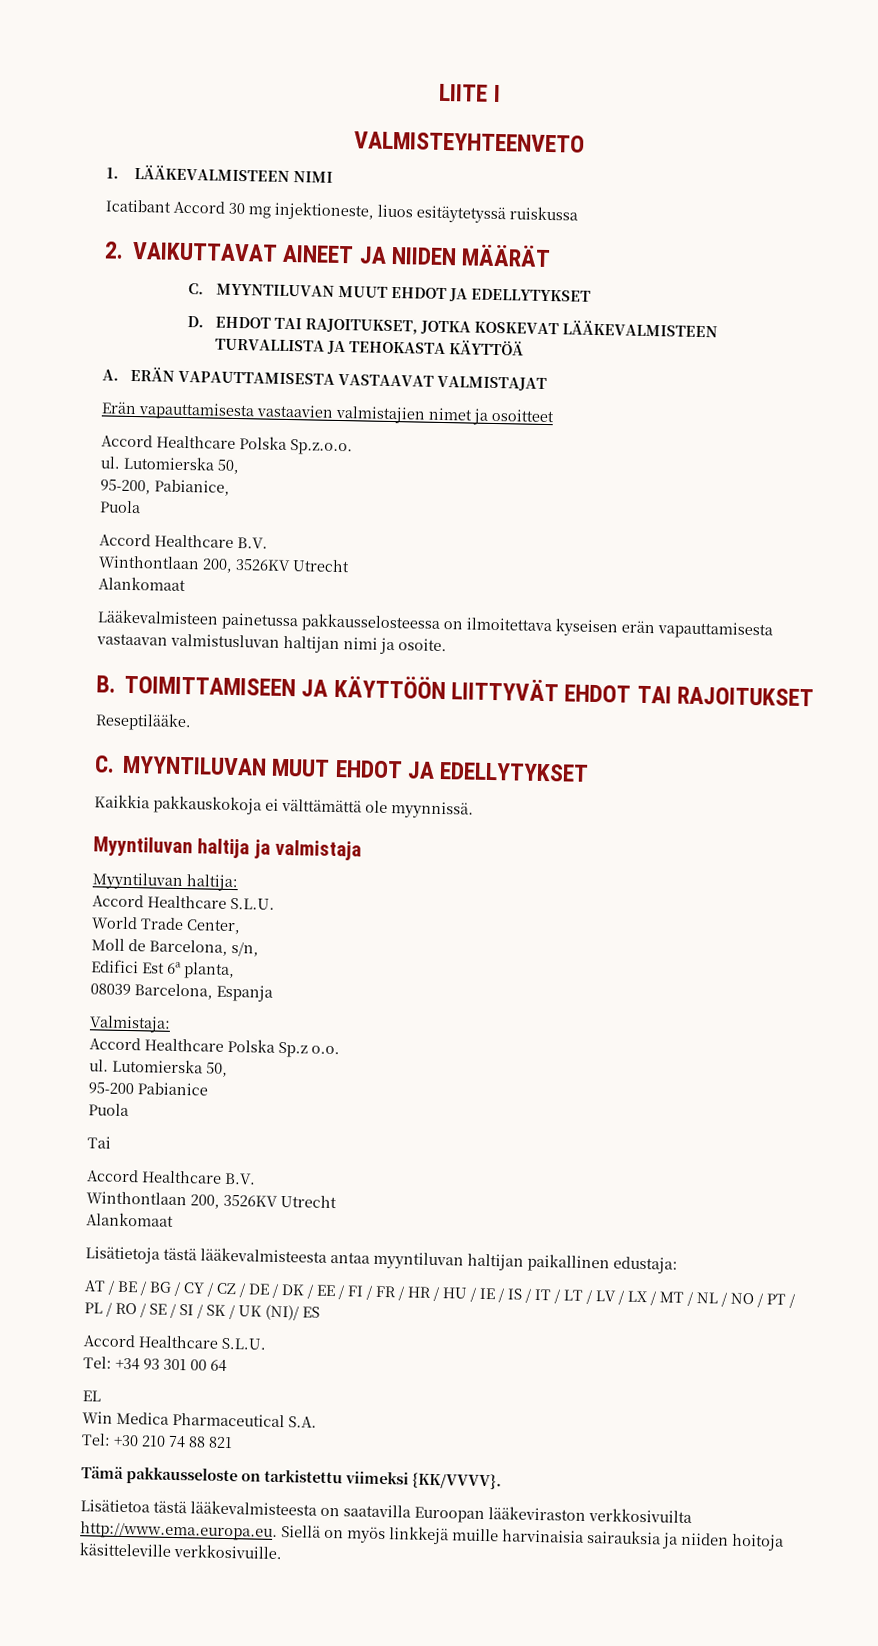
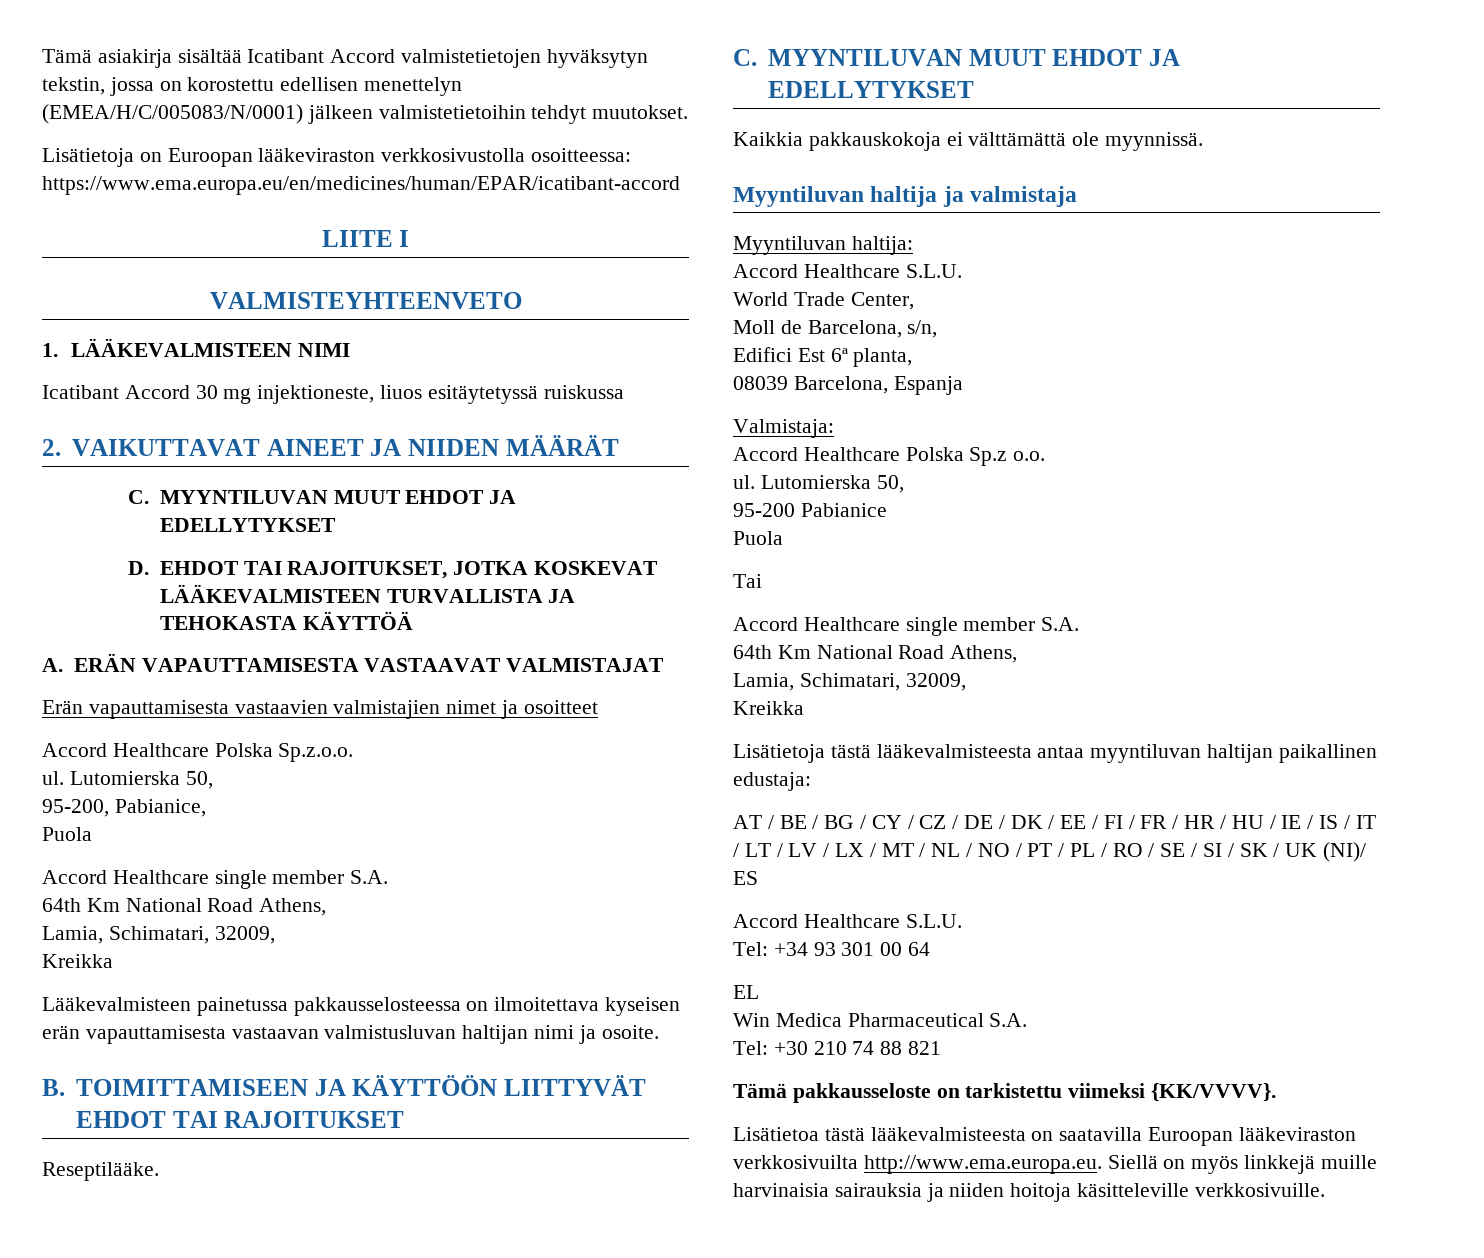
+ Tämä asiakirja sisältää Icatibant Accord valmistetietojen hyväksytyn tekstin, jossa on korostettu edellisen menettelyn (EMEA/H/C/005083/N/0001) jälkeen valmistetietoihin tehdyt muutokset.
+ Lisätietoja on Euroopan lääkeviraston verkkosivustolla osoitteessa: https://www.ema.europa.eu/en/medicines/human/EPAR/icatibant-accord
  95-200, Pabianice,
  Puola
- Accord Healthcare B.V.
- Winthontlaan 200, 3526KV Utrecht
- Alankomaat
+ Accord Healthcare single member S.A.
+ 64th Km National Road Athens,
+ Lamia, Schimatari, 32009,
+ Kreikka
  Tai
- Accord Healthcare B.V.
- Winthontlaan 200, 3526KV Utrecht
- Alankomaat
+ Accord Healthcare single member S.A.
+ 64th Km National Road Athens,
+ Lamia, Schimatari, 32009,
+ Kreikka

